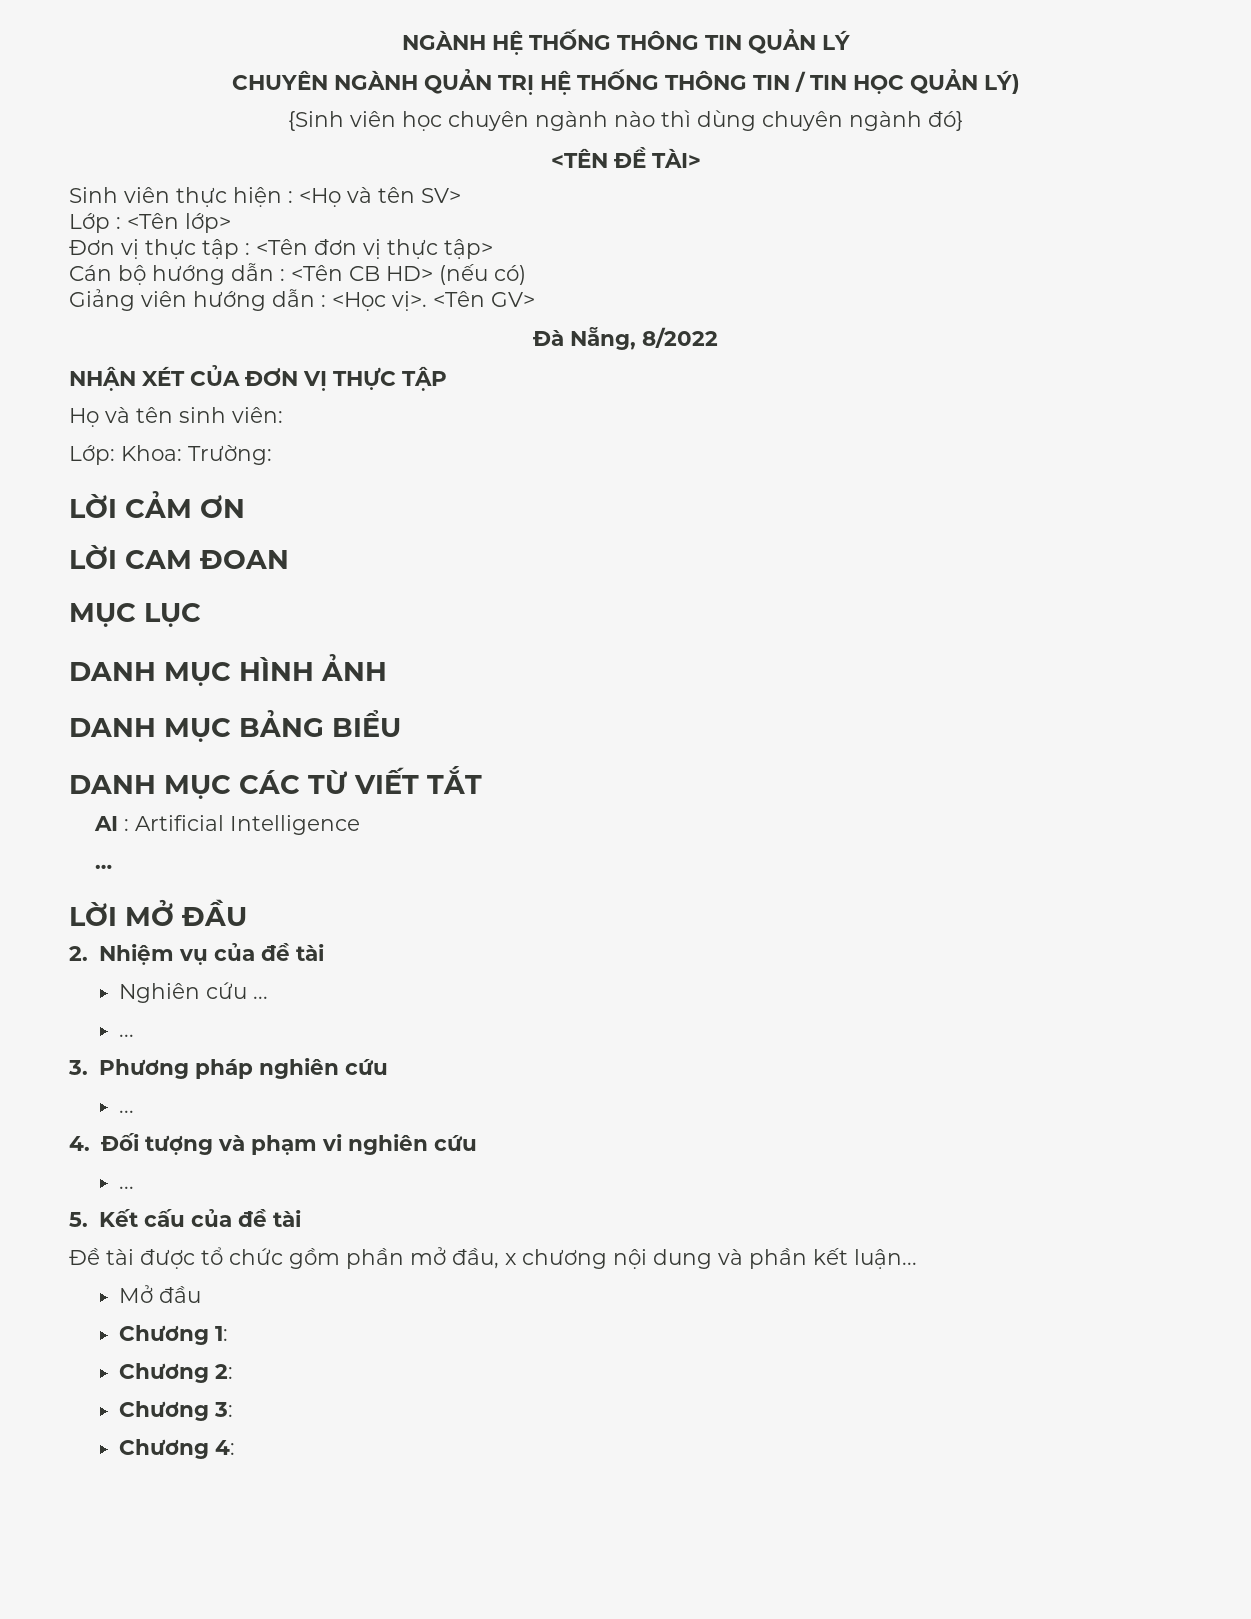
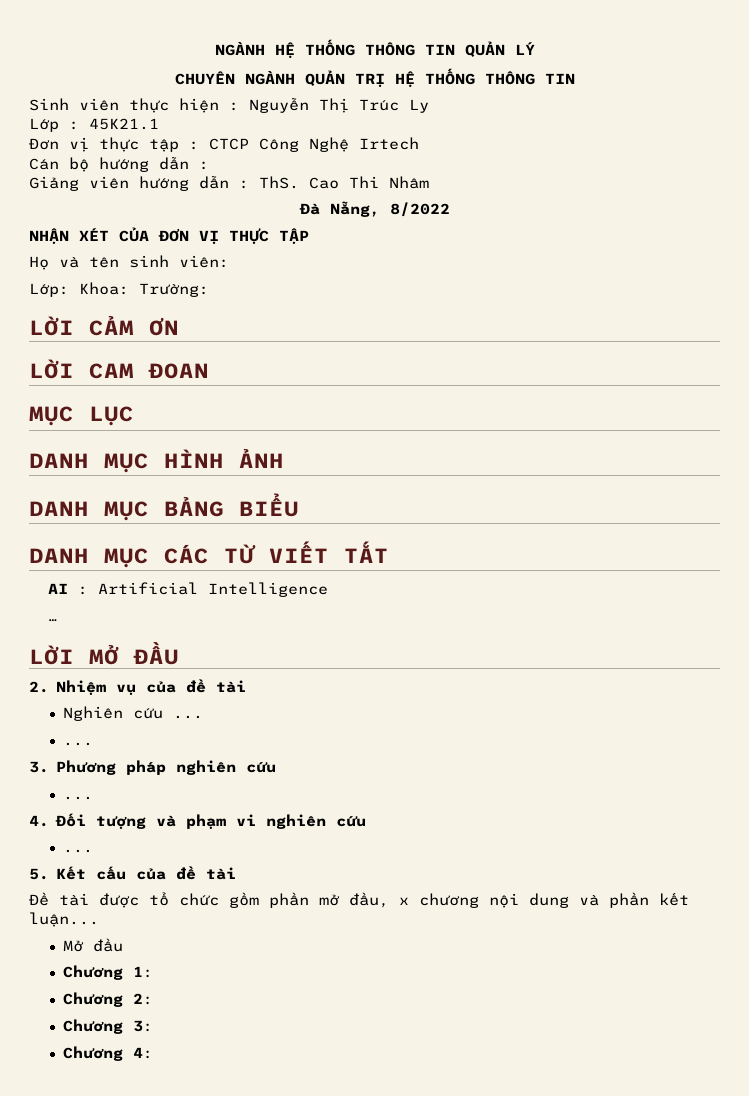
- CHUYÊN NGÀNH QUẢN TRỊ HỆ THỐNG THÔNG TIN / TIN HỌC QUẢN LÝ)
- {Sinh viên học chuyên ngành nào thì dùng chuyên ngành đó}
- <TÊN ĐỀ TÀI>
+ CHUYÊN NGÀNH QUẢN TRỊ HỆ THỐNG THÔNG TIN
- Sinh viên thực hiện : <Họ và tên SV>
+ Sinh viên thực hiện : Nguyễn Thị Trúc Ly
- Lớp : <Tên lớp>
+ Lớp : 45K21.1
- Đơn vị thực tập : <Tên đơn vị thực tập>
+ Đơn vị thực tập : CTCP Công Nghệ Irtech
- Cán bộ hướng dẫn : <Tên CB HD> (nếu có)
+ Cán bộ hướng dẫn :
- Giảng viên hướng dẫn : <Học vị>. <Tên GV>
+ Giảng viên hướng dẫn : ThS. Cao Thi Nhâm

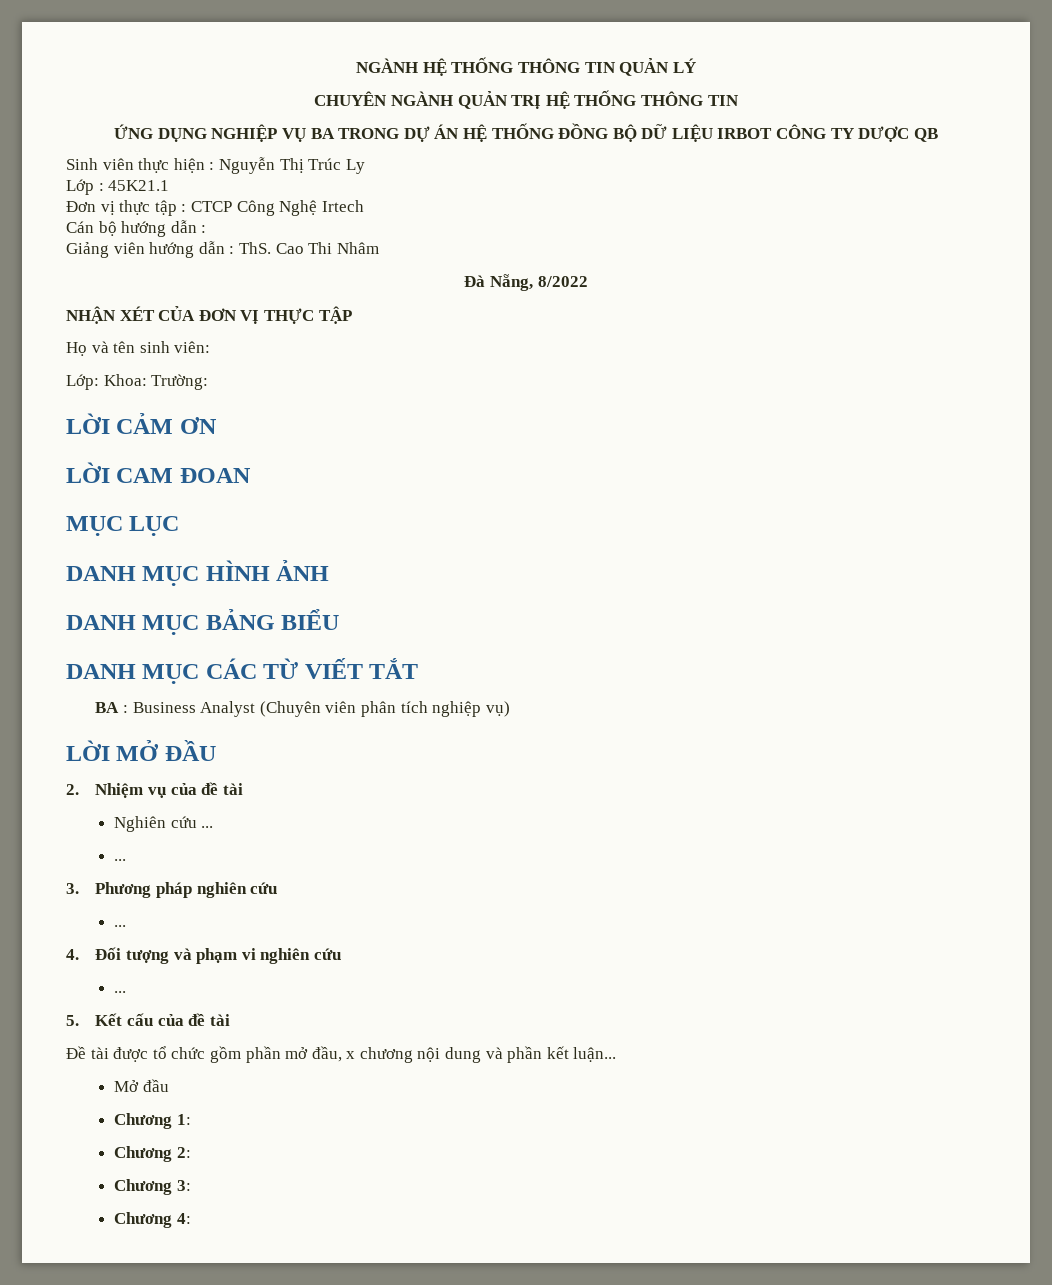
+ ỨNG DỤNG NGHIỆP VỤ BA TRONG DỰ ÁN HỆ THỐNG ĐỒNG BỘ DỮ LIỆU IRBOT CÔNG TY DƯỢC QB
- AI : Artificial Intelligence
- …
+ BA : Business Analyst (Chuyên viên phân tích nghiệp vụ)

